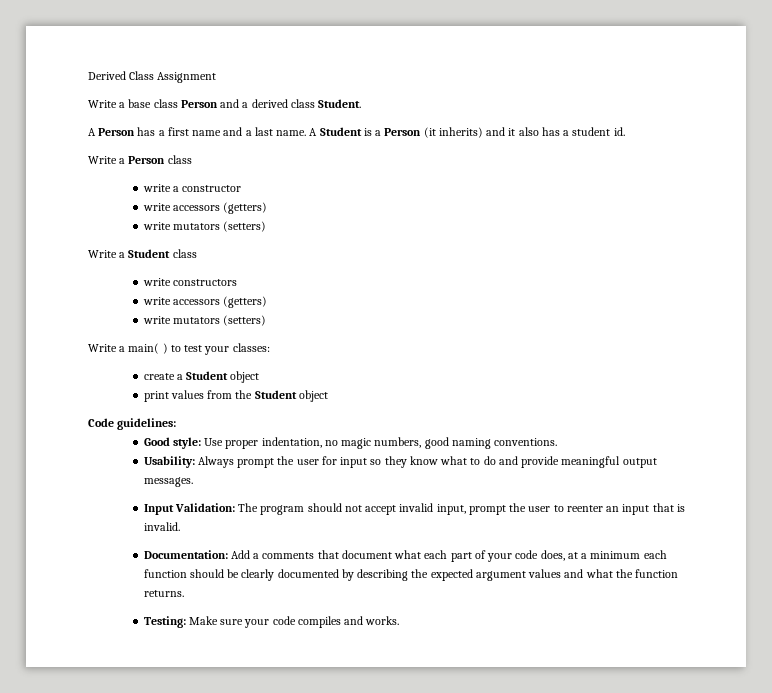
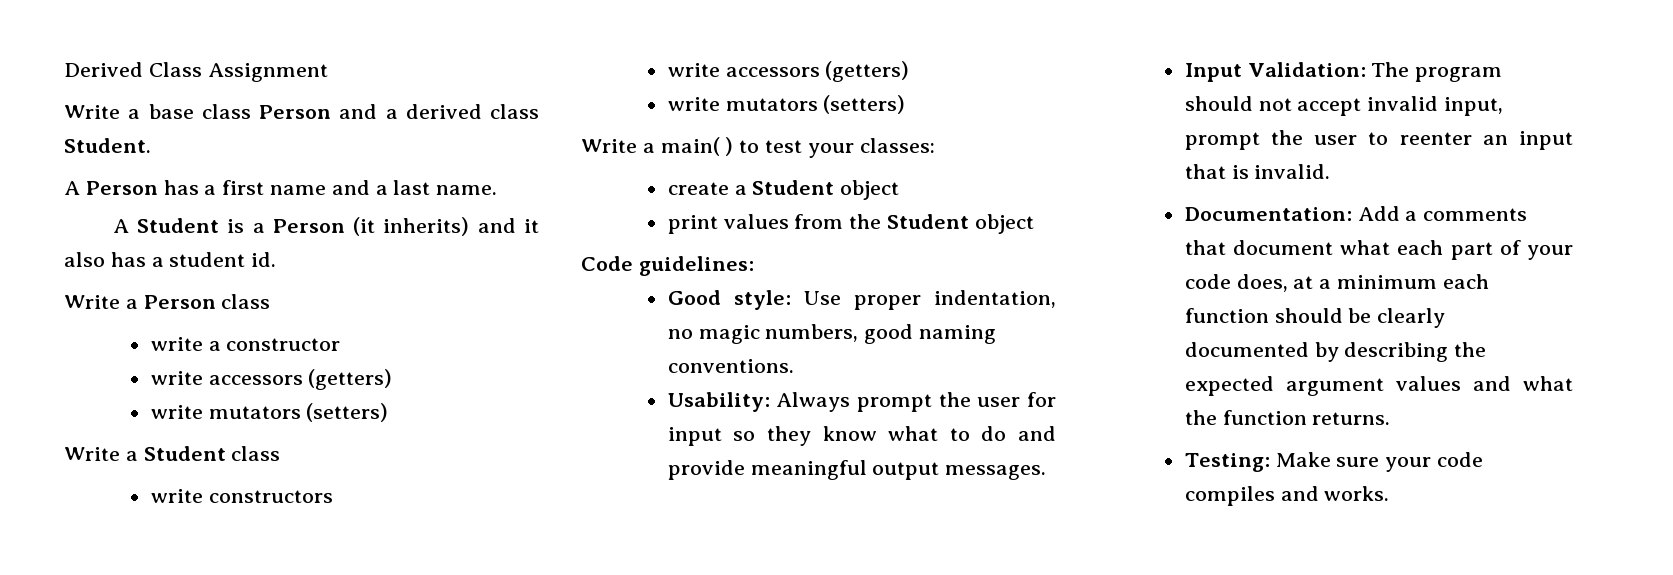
- A Person has a first name and a last name. A Student is a Person (it inherits) and it also has a student id.
+ A Person has a first name and a last name.
+ A Student is a Person (it inherits) and it also has a student id.

